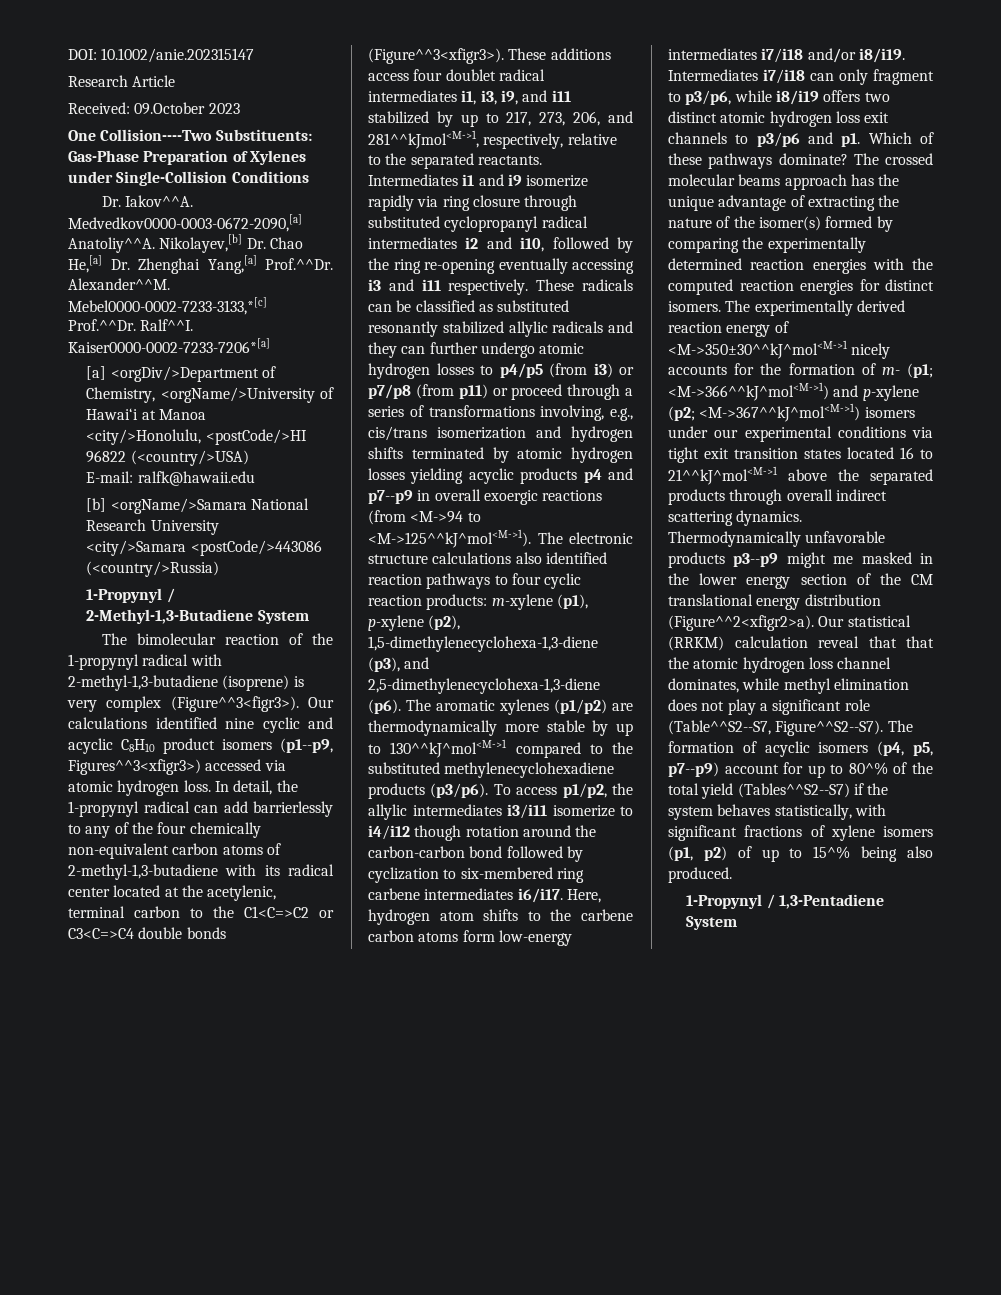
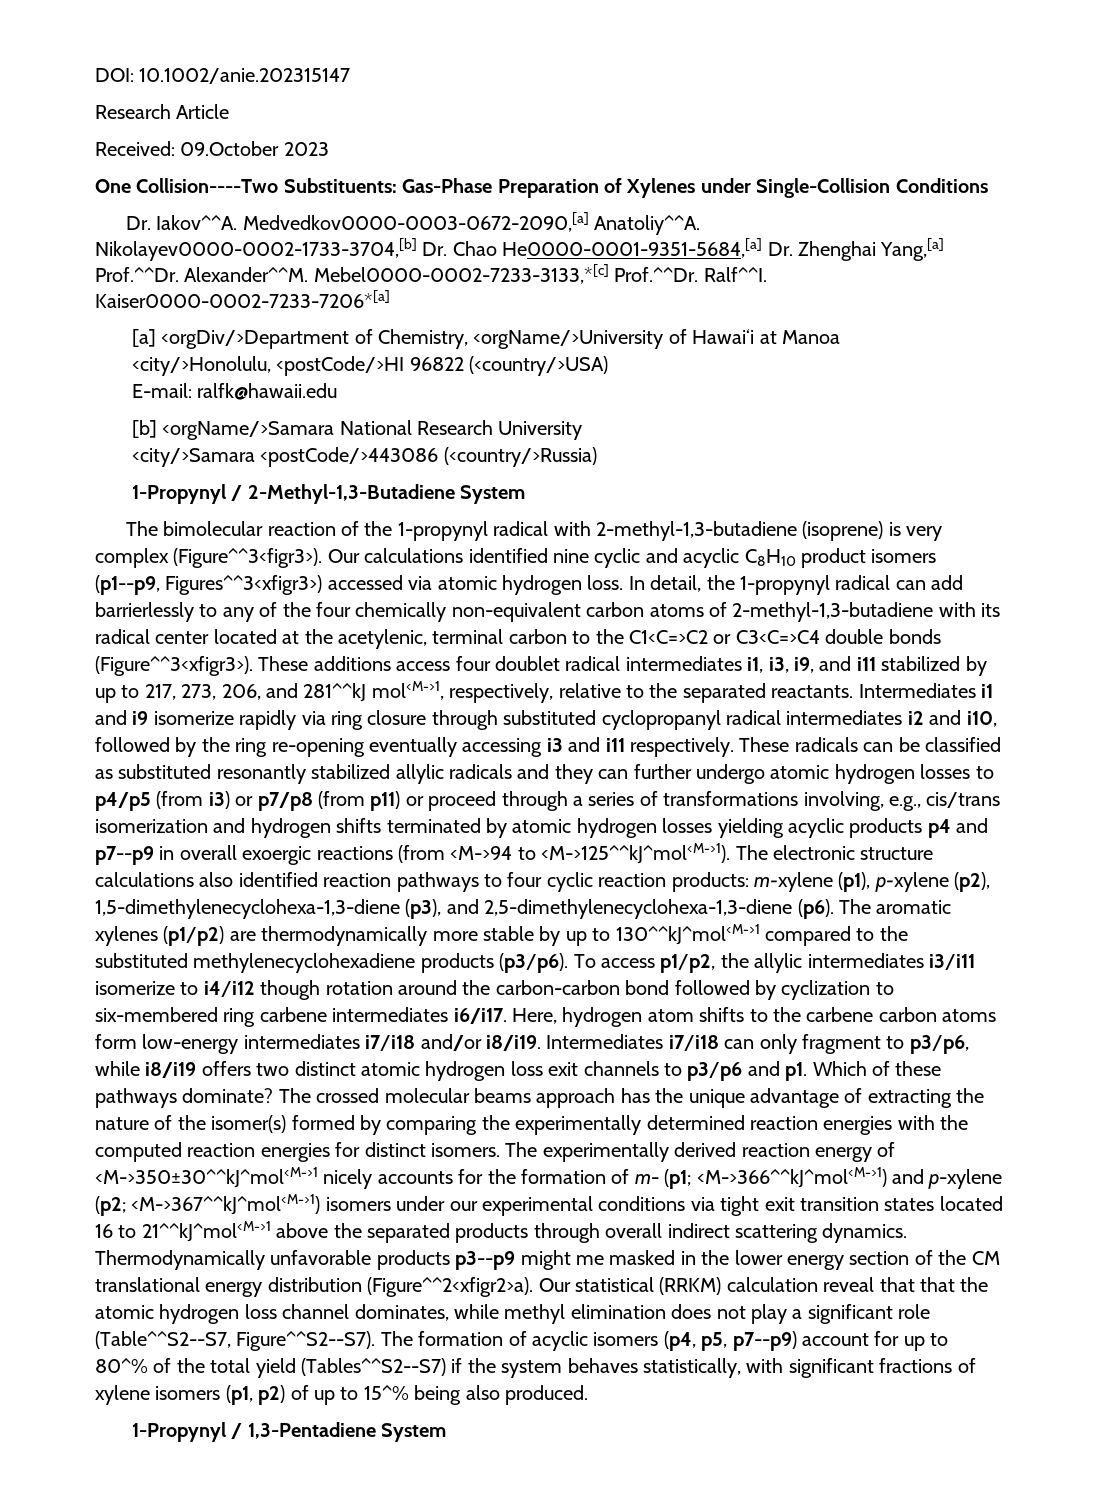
- Nikolayev,[b] Dr. Chao He,[a] Dr. Zhenghai Yang,[a] Prof.^^Dr. Alexander^^M.
+ Nikolayev0000-0002-1733-3704,[b] Dr. Chao He0000-0001-9351-5684,[a] Dr. Zhenghai Yang,[a] Prof.^^Dr. Alexander^^M.
- These additions access four doublet radical intermediates i1, i3, i9, and i11 stabilized by up to 217, 273, 206, and 281^^kJmol<M->1, respectively, relative to the separated reactants.
+ These additions access four doublet radical intermediates i1, i3, i9, and i11 stabilized by up to 217, 273, 206, and 281^^kJ mol<M->1, respectively, relative to the separated reactants.

